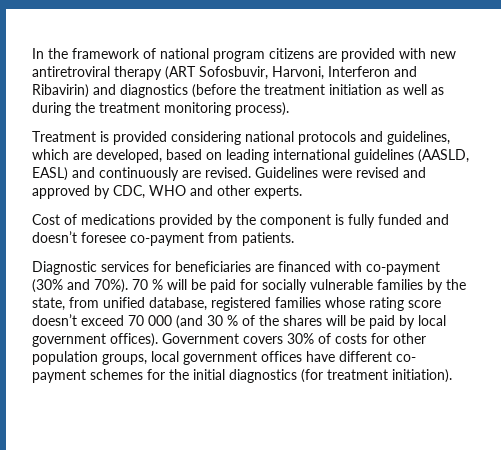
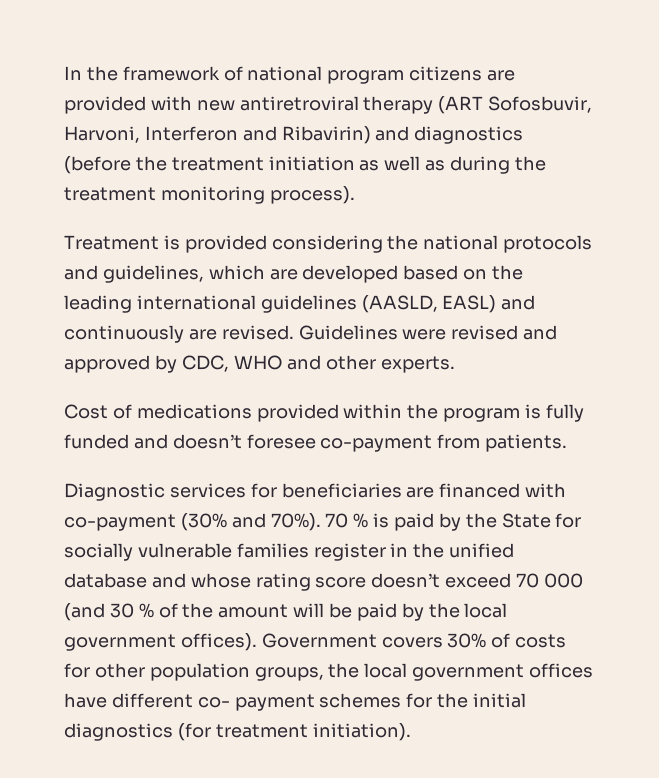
- Treatment is provided considering national protocols and guidelines, which are developed, based on leading international guidelines (AASLD, EASL) and continuously are revised.
+ Treatment is provided considering the national protocols and guidelines, which are developed based on the leading international guidelines (AASLD, EASL) and continuously are revised.
- Cost of medications provided by the component is fully funded and doesn’t foresee co-payment from patients.
+ Cost of medications provided within the program is fully funded and doesn’t foresee co-payment from patients.
- 70 % will be paid for socially vulnerable families by the state, from unified database, registered families whose rating score doesn’t exceed 70 000 (and 30 % of the shares will be paid by local government offices).
+ 70 % is paid by the State for socially vulnerable families register in the unified database and whose rating score doesn’t exceed 70 000 (and 30 % of the amount will be paid by the local government offices).
- Government covers 30% of costs for other population groups, local government offices have different co- payment schemes for the initial diagnostics (for treatment initiation).
+ Government covers 30% of costs for other population groups, the local government offices have different co- payment schemes for the initial diagnostics (for treatment initiation).

